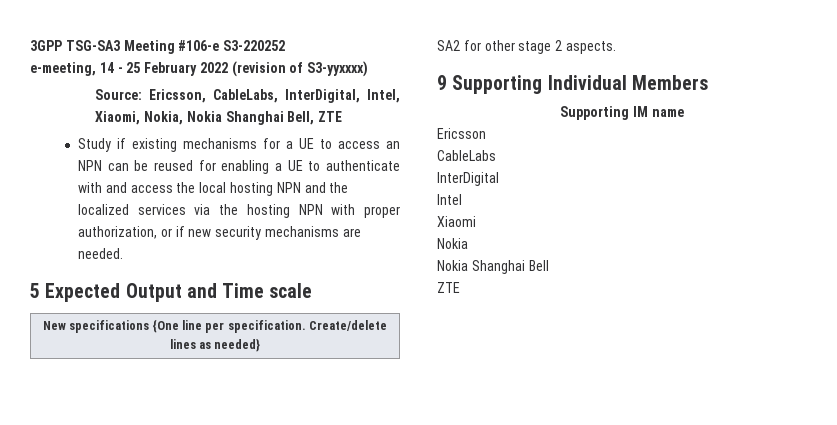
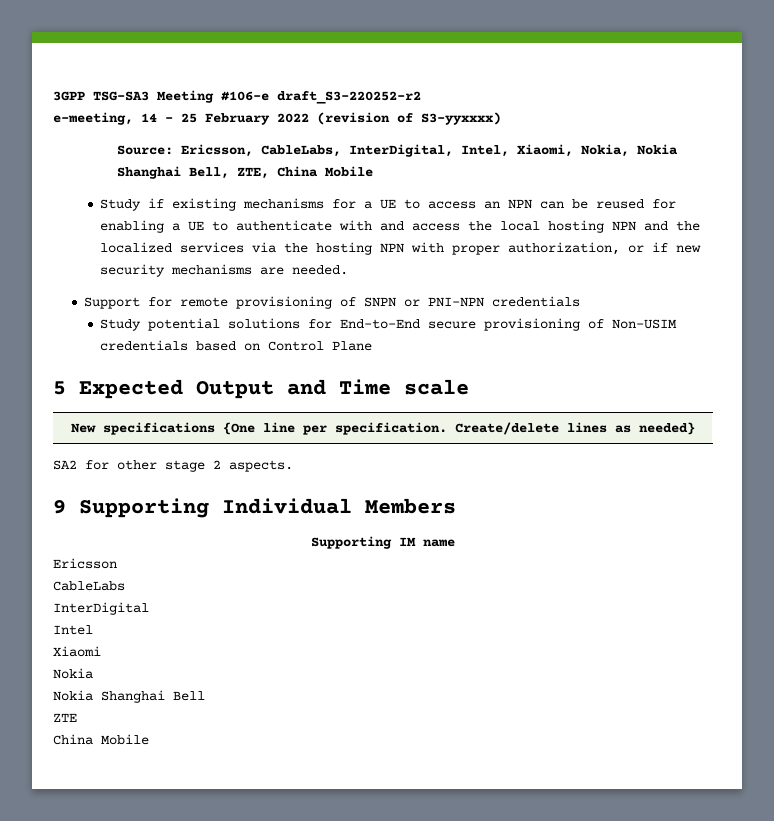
- 3GPP TSG-SA3 Meeting #106-e S3-220252
+ 3GPP TSG-SA3 Meeting #106-e draft_S3-220252-r2
- Source: Ericsson, CableLabs, InterDigital, Intel, Xiaomi, Nokia, Nokia Shanghai Bell, ZTE
+ Source: Ericsson, CableLabs, InterDigital, Intel, Xiaomi, Nokia, Nokia Shanghai Bell, ZTE, China Mobile
+ Support for remote provisioning of SNPN or PNI-NPN credentials
+ Study potential solutions for End-to-End secure provisioning of Non-USIM credentials based on Control Plane
  Nokia Shanghai Bell
  ZTE
+ China Mobile

